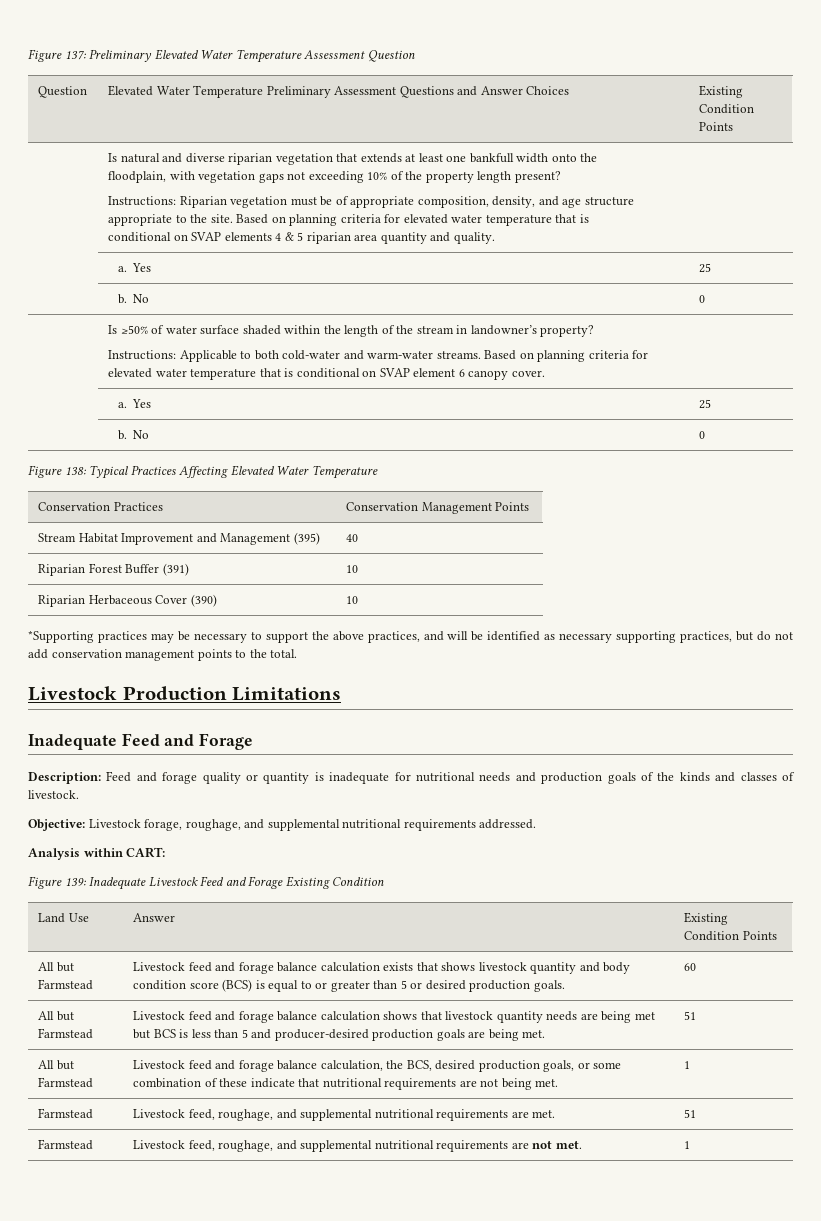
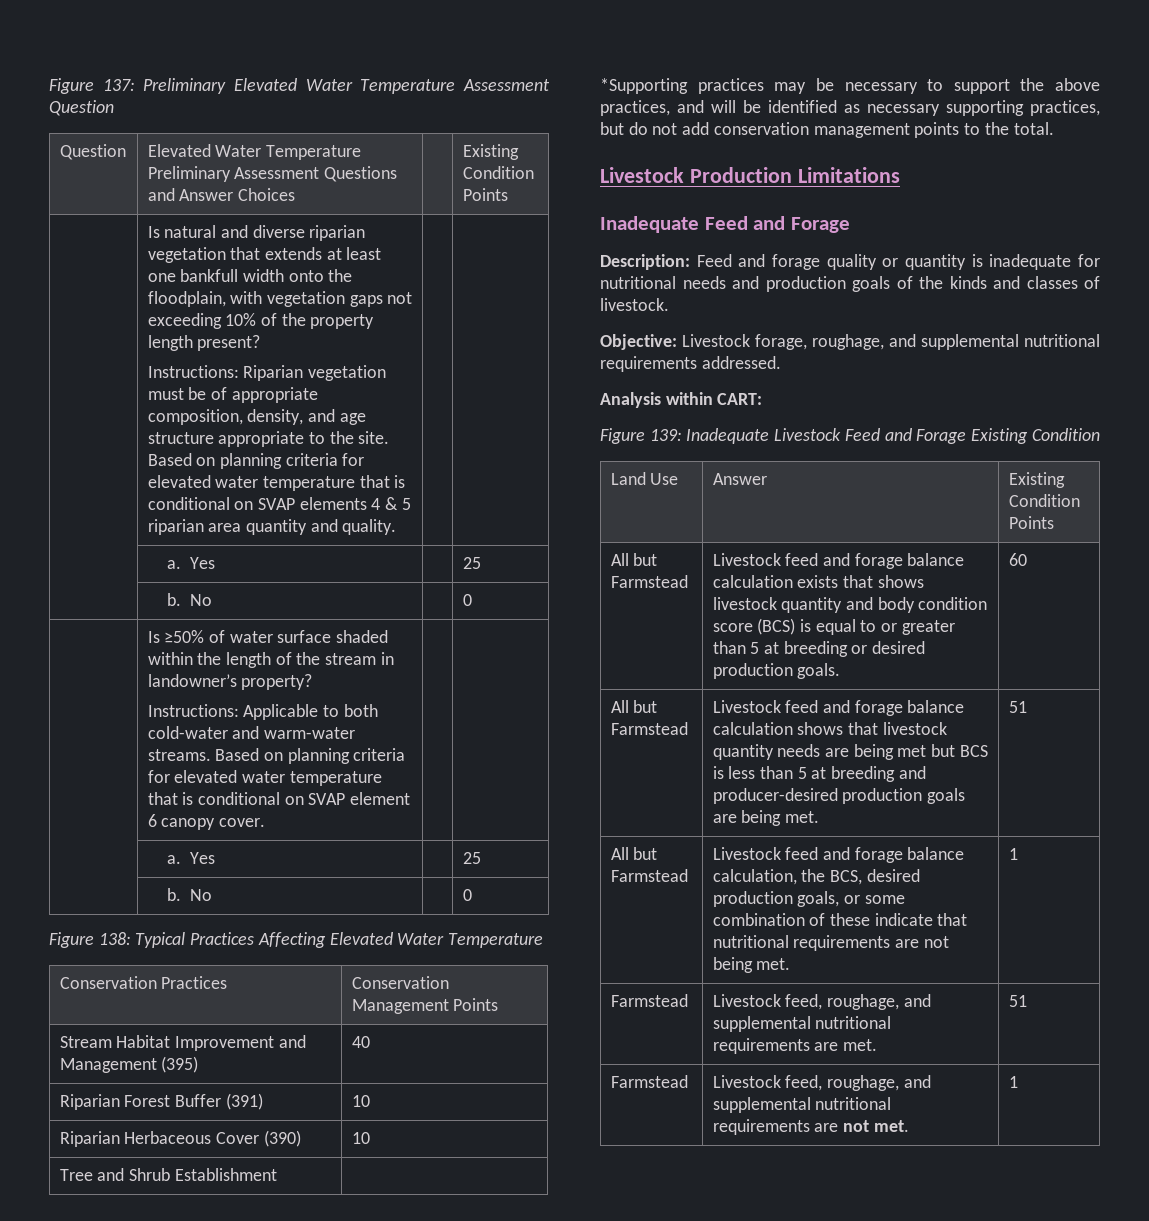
+ Tree and Shrub Establishment |
- All but Farmstead | Livestock feed and forage balance calculation exists that shows livestock quantity and body condition score (BCS) is equal to or greater than 5 or desired production goals. | 60
+ All but Farmstead | Livestock feed and forage balance calculation exists that shows livestock quantity and body condition score (BCS) is equal to or greater than 5 at breeding or desired production goals. | 60
- All but Farmstead | Livestock feed and forage balance calculation shows that livestock quantity needs are being met but BCS is less than 5 and producer-desired production goals are being met. | 51
+ All but Farmstead | Livestock feed and forage balance calculation shows that livestock quantity needs are being met but BCS is less than 5 at breeding and producer-desired production goals are being met. | 51

